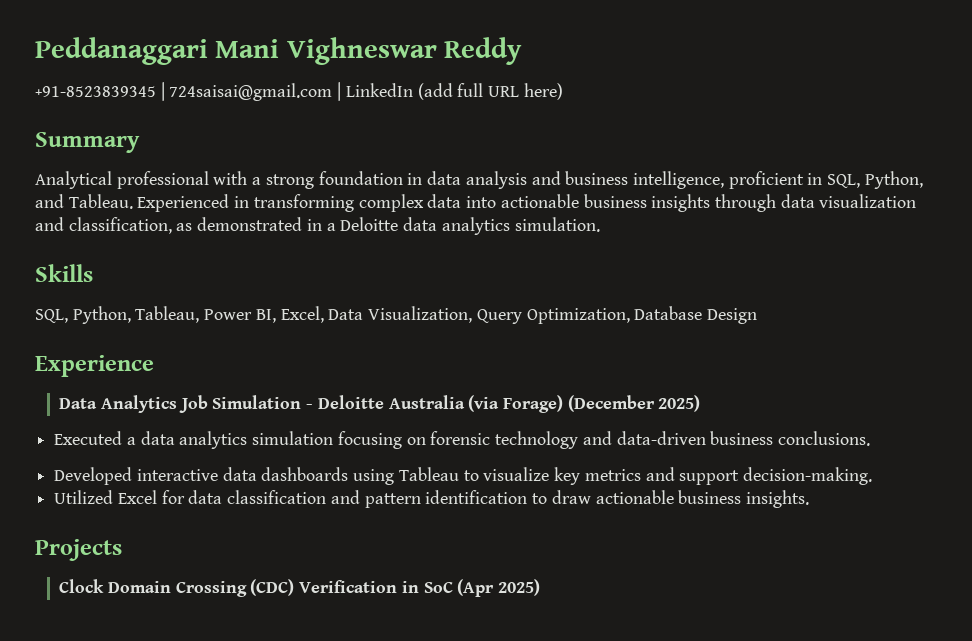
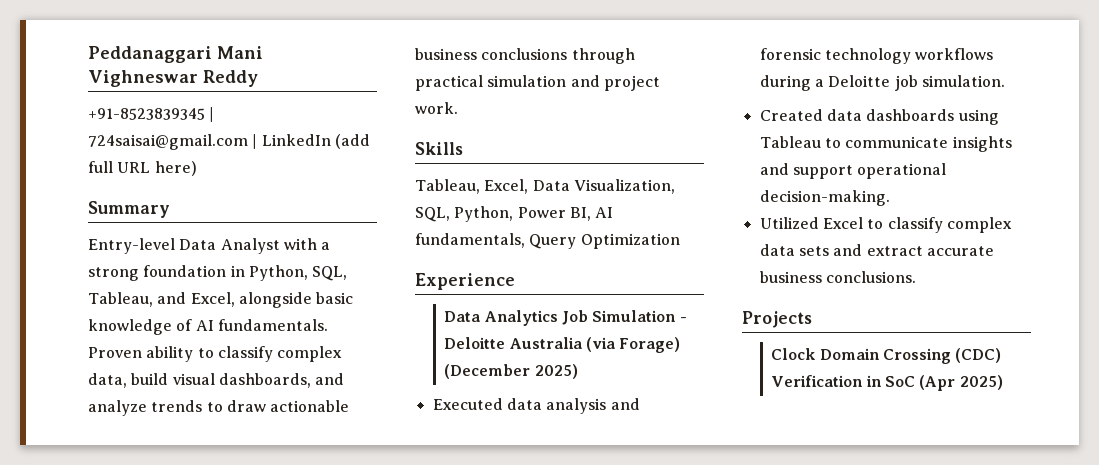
- Analytical professional with a strong foundation in data analysis and business intelligence, proficient in SQL, Python, and Tableau. Experienced in transforming complex data into actionable business insights through data visualization and classification, as demonstrated in a Deloitte data analytics simulation.
+ Entry-level Data Analyst with a strong foundation in Python, SQL, Tableau, and Excel, alongside basic knowledge of AI fundamentals. Proven ability to classify complex data, build visual dashboards, and analyze trends to draw actionable business conclusions through practical simulation and project work.
  Skills
- SQL, Python, Tableau, Power BI, Excel, Data Visualization, Query Optimization, Database Design
+ Tableau, Excel, Data Visualization, SQL, Python, Power BI, AI fundamentals, Query Optimization
- Executed a data analytics simulation focusing on forensic technology and data-driven business conclusions.
- Developed interactive data dashboards using Tableau to visualize key metrics and support decision-making.
+ Executed data analysis and forensic technology workflows during a Deloitte job simulation.
+ Created data dashboards using Tableau to communicate insights and support operational decision-making.
- Utilized Excel for data classification and pattern identification to draw actionable business insights.
+ Utilized Excel to classify complex data sets and extract accurate business conclusions.

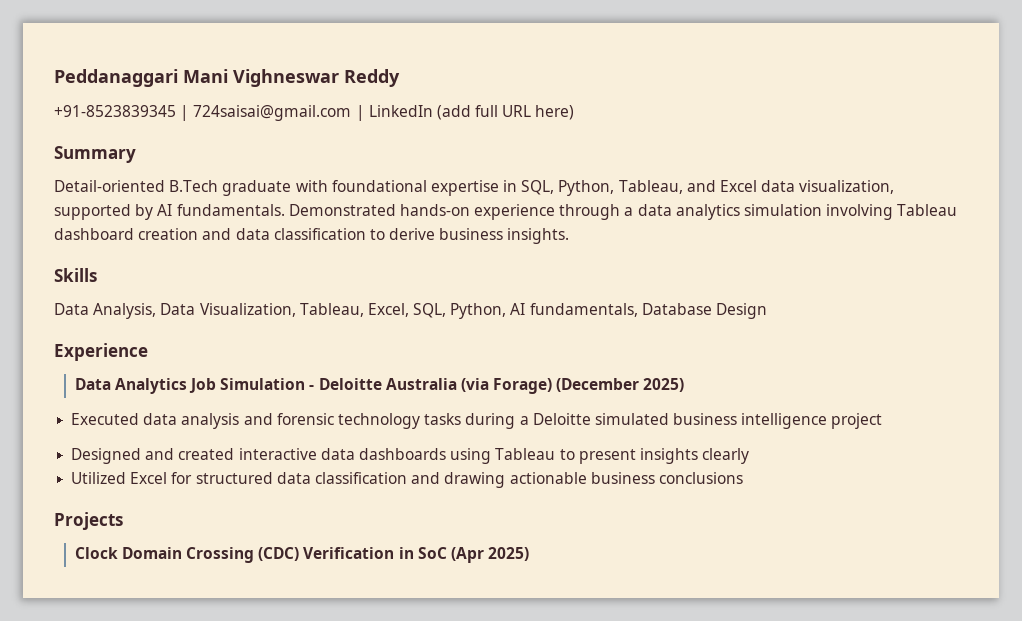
- Entry-level Data Analyst with a strong foundation in Python, SQL, Tableau, and Excel, alongside basic knowledge of AI fundamentals. Proven ability to classify complex data, build visual dashboards, and analyze trends to draw actionable business conclusions through practical simulation and project work.
+ Detail-oriented B.Tech graduate with foundational expertise in SQL, Python, Tableau, and Excel data visualization, supported by AI fundamentals. Demonstrated hands-on experience through a data analytics simulation involving Tableau dashboard creation and data classification to derive business insights.
  Skills
- Tableau, Excel, Data Visualization, SQL, Python, Power BI, AI fundamentals, Query Optimization
+ Data Analysis, Data Visualization, Tableau, Excel, SQL, Python, AI fundamentals, Database Design
- Executed data analysis and forensic technology workflows during a Deloitte job simulation.
- Created data dashboards using Tableau to communicate insights and support operational decision-making.
- Utilized Excel to classify complex data sets and extract accurate business conclusions.
+ Executed data analysis and forensic technology tasks during a Deloitte simulated business intelligence project
+ Designed and created interactive data dashboards using Tableau to present insights clearly
+ Utilized Excel for structured data classification and drawing actionable business conclusions

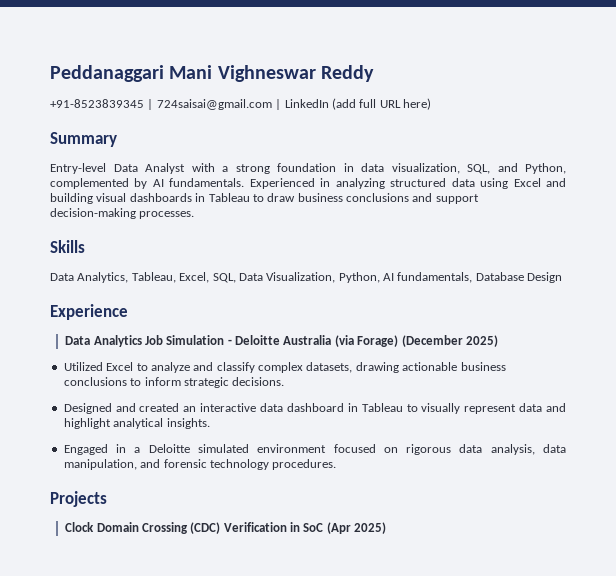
- Detail-oriented B.Tech graduate with foundational expertise in SQL, Python, Tableau, and Excel data visualization, supported by AI fundamentals. Demonstrated hands-on experience through a data analytics simulation involving Tableau dashboard creation and data classification to derive business insights.
+ Entry-level Data Analyst with a strong foundation in data visualization, SQL, and Python, complemented by AI fundamentals. Experienced in analyzing structured data using Excel and building visual dashboards in Tableau to draw business conclusions and support decision-making processes.
- Data Analysis, Data Visualization, Tableau, Excel, SQL, Python, AI fundamentals, Database Design
+ Data Analytics, Tableau, Excel, SQL, Data Visualization, Python, AI fundamentals, Database Design
- Executed data analysis and forensic technology tasks during a Deloitte simulated business intelligence project
+ Utilized Excel to analyze and classify complex datasets, drawing actionable business conclusions to inform strategic decisions.
- Designed and created interactive data dashboards using Tableau to present insights clearly
- Utilized Excel for structured data classification and drawing actionable business conclusions
+ Designed and created an interactive data dashboard in Tableau to visually represent data and highlight analytical insights.
+ Engaged in a Deloitte simulated environment focused on rigorous data analysis, data manipulation, and forensic technology procedures.

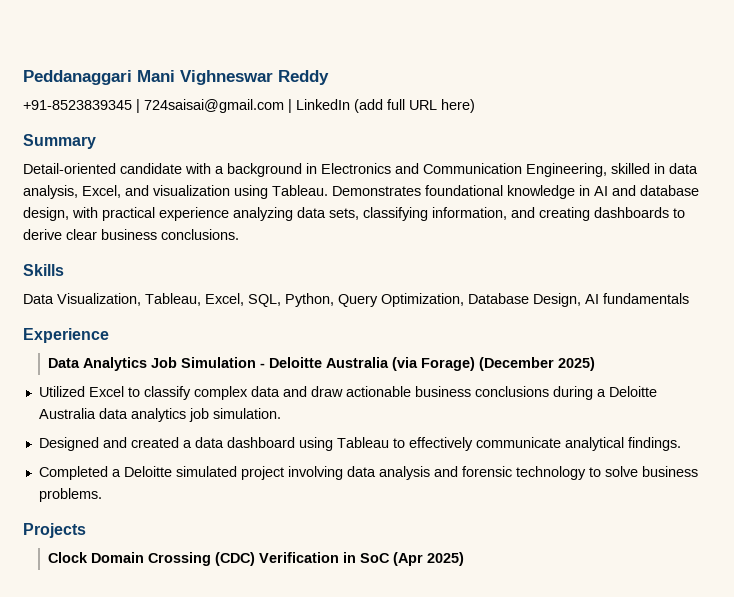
- Entry-level Data Analyst with a strong foundation in data visualization, SQL, and Python, complemented by AI fundamentals. Experienced in analyzing structured data using Excel and building visual dashboards in Tableau to draw business conclusions and support decision-making processes.
+ Detail-oriented candidate with a background in Electronics and Communication Engineering, skilled in data analysis, Excel, and visualization using Tableau. Demonstrates foundational knowledge in AI and database design, with practical experience analyzing data sets, classifying information, and creating dashboards to derive clear business conclusions.
- Data Analytics, Tableau, Excel, SQL, Data Visualization, Python, AI fundamentals, Database Design
+ Data Visualization, Tableau, Excel, SQL, Python, Query Optimization, Database Design, AI fundamentals
- Utilized Excel to analyze and classify complex datasets, drawing actionable business conclusions to inform strategic decisions.
+ Utilized Excel to classify complex data and draw actionable business conclusions during a Deloitte Australia data analytics job simulation.
- Designed and created an interactive data dashboard in Tableau to visually represent data and highlight analytical insights.
- Engaged in a Deloitte simulated environment focused on rigorous data analysis, data manipulation, and forensic technology procedures.
+ Designed and created a data dashboard using Tableau to effectively communicate analytical findings.
+ Completed a Deloitte simulated project involving data analysis and forensic technology to solve business problems.

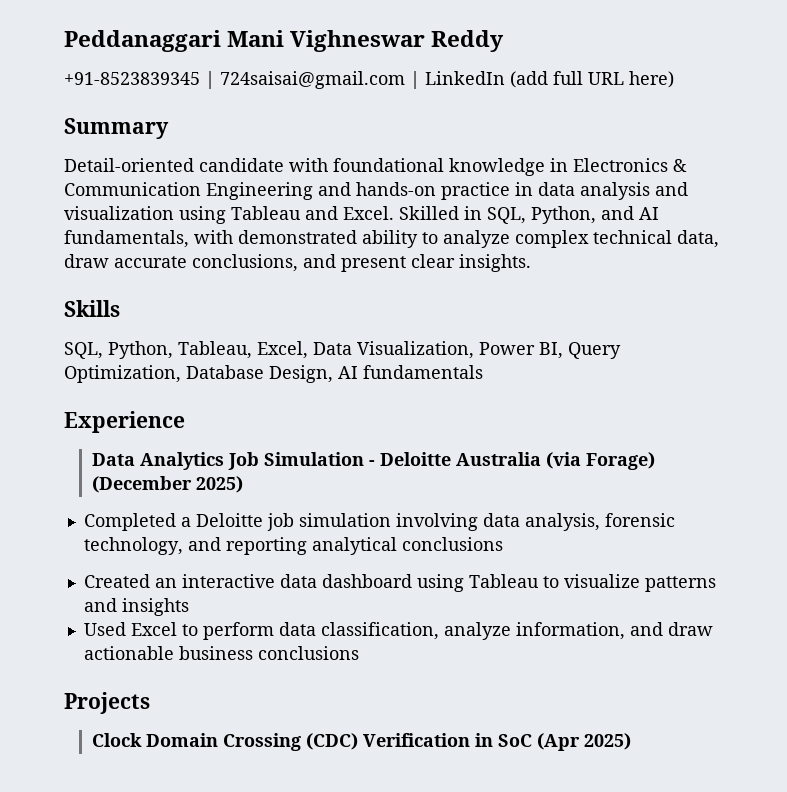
- Detail-oriented candidate with a background in Electronics and Communication Engineering, skilled in data analysis, Excel, and visualization using Tableau. Demonstrates foundational knowledge in AI and database design, with practical experience analyzing data sets, classifying information, and creating dashboards to derive clear business conclusions.
+ Detail-oriented candidate with foundational knowledge in Electronics & Communication Engineering and hands-on practice in data analysis and visualization using Tableau and Excel. Skilled in SQL, Python, and AI fundamentals, with demonstrated ability to analyze complex technical data, draw accurate conclusions, and present clear insights.
  Skills
- Data Visualization, Tableau, Excel, SQL, Python, Query Optimization, Database Design, AI fundamentals
+ SQL, Python, Tableau, Excel, Data Visualization, Power BI, Query Optimization, Database Design, AI fundamentals
- Utilized Excel to classify complex data and draw actionable business conclusions during a Deloitte Australia data analytics job simulation.
- Designed and created a data dashboard using Tableau to effectively communicate analytical findings.
- Completed a Deloitte simulated project involving data analysis and forensic technology to solve business problems.
+ Completed a Deloitte job simulation involving data analysis, forensic technology, and reporting analytical conclusions
+ Created an interactive data dashboard using Tableau to visualize patterns and insights
+ Used Excel to perform data classification, analyze information, and draw actionable business conclusions

